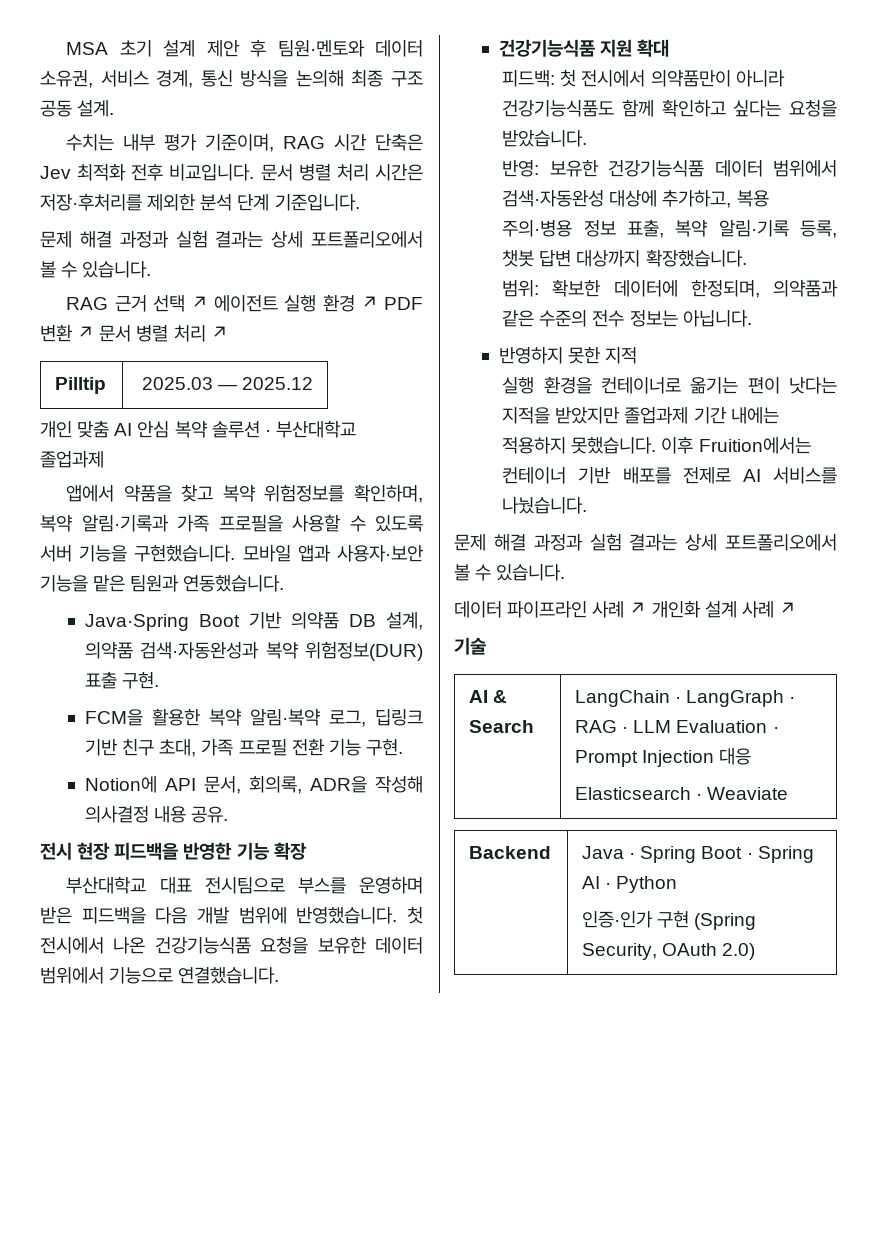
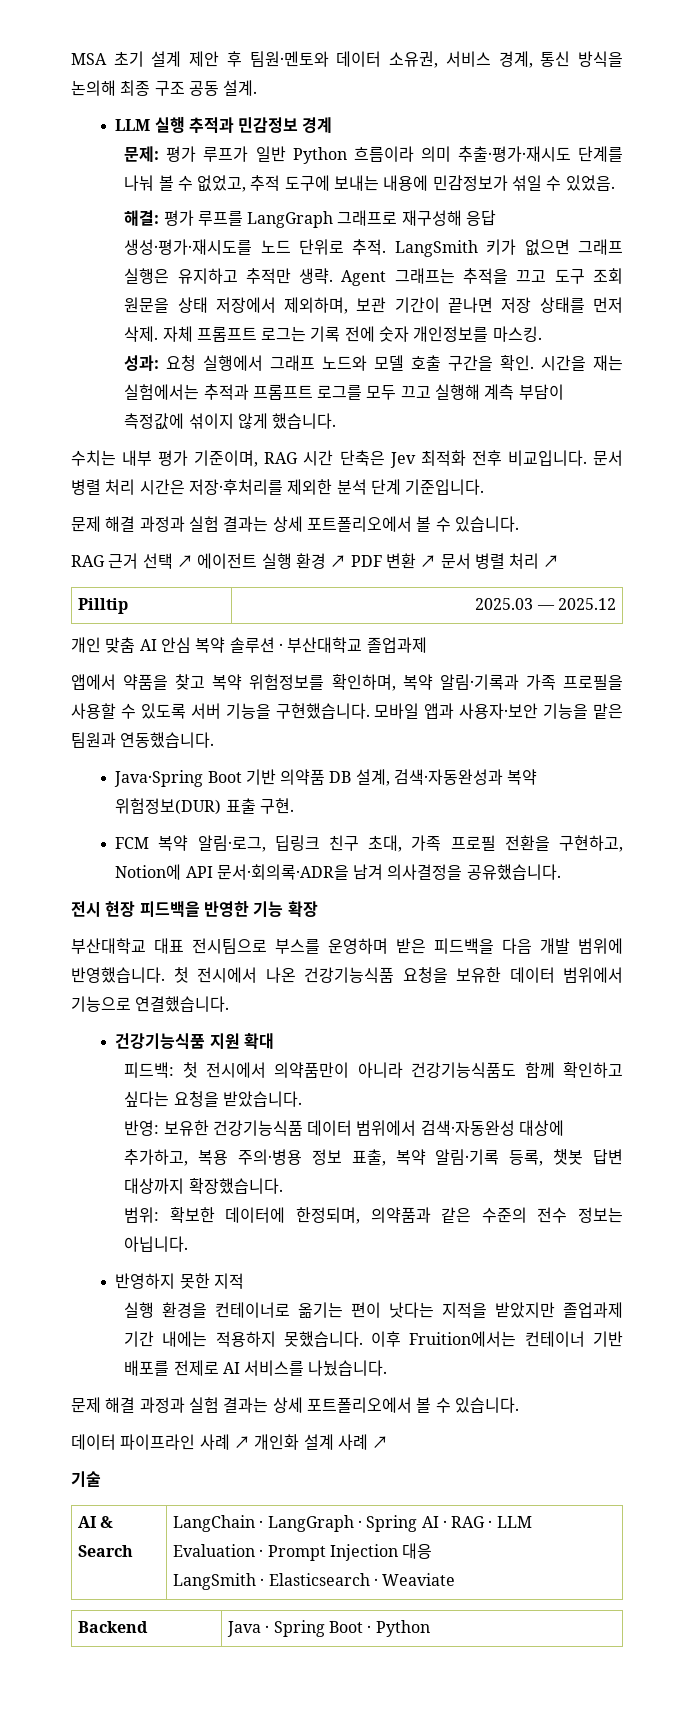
+ LLM 실행 추적과 민감정보 경계
+ 문제: 평가 루프가 일반 Python 흐름이라 의미 추출·평가·재시도 단계를 나눠 볼 수 없었고, 추적 도구에 보내는 내용에 민감정보가 섞일 수 있었음.
+ 해결: 평가 루프를 LangGraph 그래프로 재구성해 응답 생성·평가·재시도를 노드 단위로 추적. LangSmith 키가 없으면 그래프 실행은 유지하고 추적만 생략. Agent 그래프는 추적을 끄고 도구 조회 원문을 상태 저장에서 제외하며, 보관 기간이 끝나면 저장 상태를 먼저 삭제. 자체 프롬프트 로그는 기록 전에 숫자 개인정보를 마스킹.
+ 성과: 요청 실행에서 그래프 노드와 모델 호출 구간을 확인. 시간을 재는 실험에서는 추적과 프롬프트 로그를 모두 끄고 실행해 계측 부담이 측정값에 섞이지 않게 했습니다.
- Java·Spring Boot 기반 의약품 DB 설계, 의약품 검색·자동완성과 복약 위험정보(DUR) 표출 구현.
+ Java·Spring Boot 기반 의약품 DB 설계, 검색·자동완성과 복약 위험정보(DUR) 표출 구현.
- FCM을 활용한 복약 알림·복약 로그, 딥링크 기반 친구 초대, 가족 프로필 전환 기능 구현.
- Notion에 API 문서, 회의록, ADR을 작성해 의사결정 내용 공유.
+ FCM 복약 알림·로그, 딥링크 친구 초대, 가족 프로필 전환을 구현하고, Notion에 API 문서·회의록·ADR을 남겨 의사결정을 공유했습니다.
- AI & Search | LangChain · LangGraph · RAG · LLM Evaluation · Prompt Injection 대응
- Elasticsearch · Weaviate
+ AI & Search | LangChain · LangGraph · Spring AI · RAG · LLM Evaluation · Prompt Injection 대응
+ LangSmith · Elasticsearch · Weaviate
- Backend | Java · Spring Boot · Spring AI · Python
- 인증·인가 구현 (Spring Security, OAuth 2.0)
+ Backend | Java · Spring Boot · Python

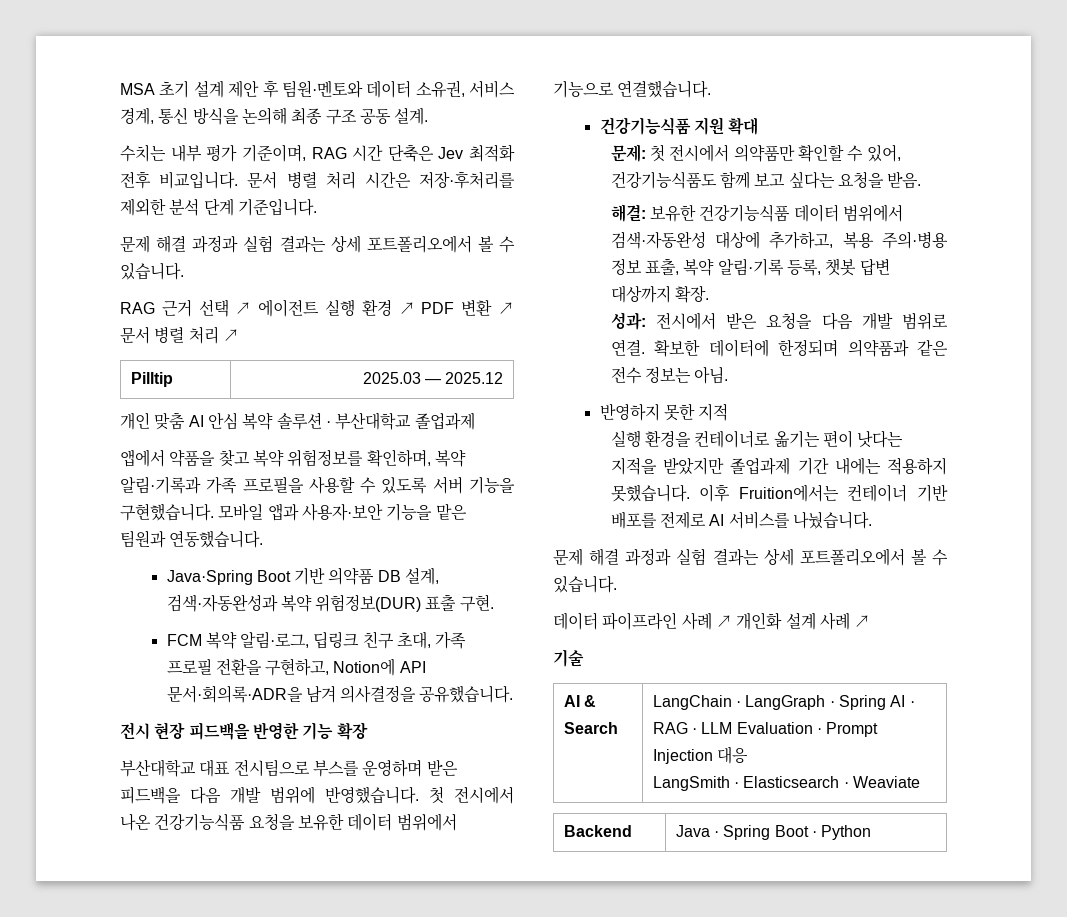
- LLM 실행 추적과 민감정보 경계
- 문제: 평가 루프가 일반 Python 흐름이라 의미 추출·평가·재시도 단계를 나눠 볼 수 없었고, 추적 도구에 보내는 내용에 민감정보가 섞일 수 있었음.
- 해결: 평가 루프를 LangGraph 그래프로 재구성해 응답 생성·평가·재시도를 노드 단위로 추적. LangSmith 키가 없으면 그래프 실행은 유지하고 추적만 생략. Agent 그래프는 추적을 끄고 도구 조회 원문을 상태 저장에서 제외하며, 보관 기간이 끝나면 저장 상태를 먼저 삭제. 자체 프롬프트 로그는 기록 전에 숫자 개인정보를 마스킹.
- 성과: 요청 실행에서 그래프 노드와 모델 호출 구간을 확인. 시간을 재는 실험에서는 추적과 프롬프트 로그를 모두 끄고 실행해 계측 부담이 측정값에 섞이지 않게 했습니다.
- 피드백: 첫 전시에서 의약품만이 아니라 건강기능식품도 함께 확인하고 싶다는 요청을 받았습니다.
- 반영: 보유한 건강기능식품 데이터 범위에서 검색·자동완성 대상에 추가하고, 복용 주의·병용 정보 표출, 복약 알림·기록 등록, 챗봇 답변 대상까지 확장했습니다.
- 범위: 확보한 데이터에 한정되며, 의약품과 같은 수준의 전수 정보는 아닙니다.
+ 문제: 첫 전시에서 의약품만 확인할 수 있어, 건강기능식품도 함께 보고 싶다는 요청을 받음.
+ 해결: 보유한 건강기능식품 데이터 범위에서 검색·자동완성 대상에 추가하고, 복용 주의·병용 정보 표출, 복약 알림·기록 등록, 챗봇 답변 대상까지 확장.
+ 성과: 전시에서 받은 요청을 다음 개발 범위로 연결. 확보한 데이터에 한정되며 의약품과 같은 전수 정보는 아님.

